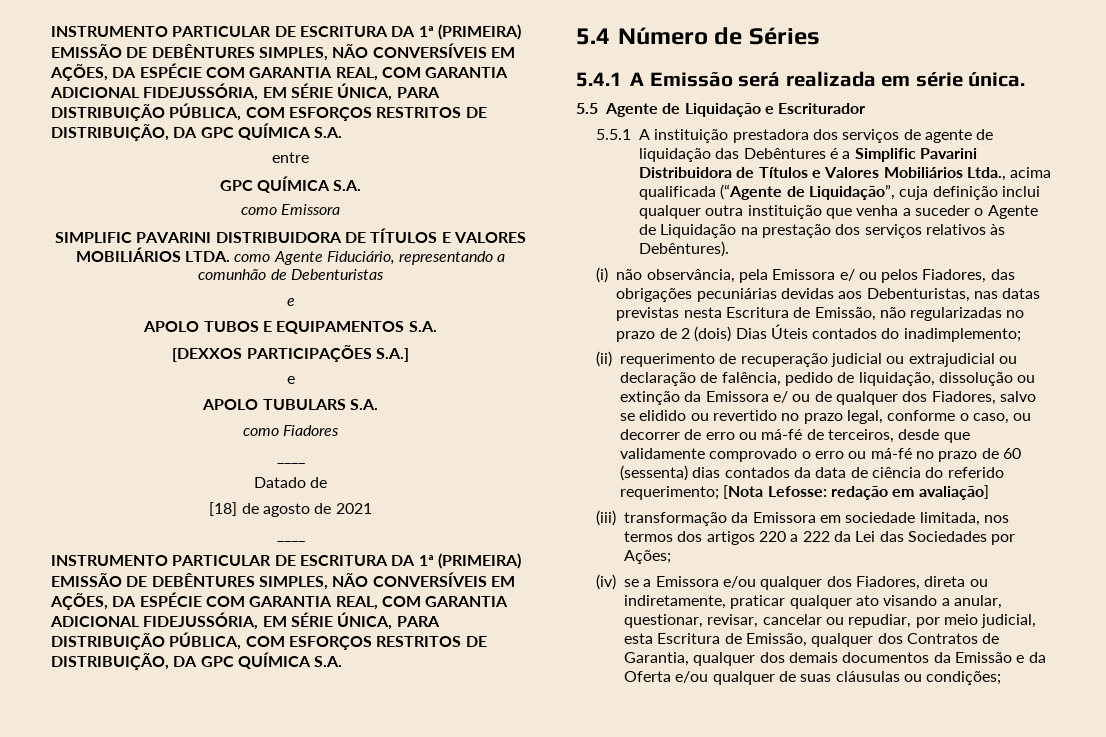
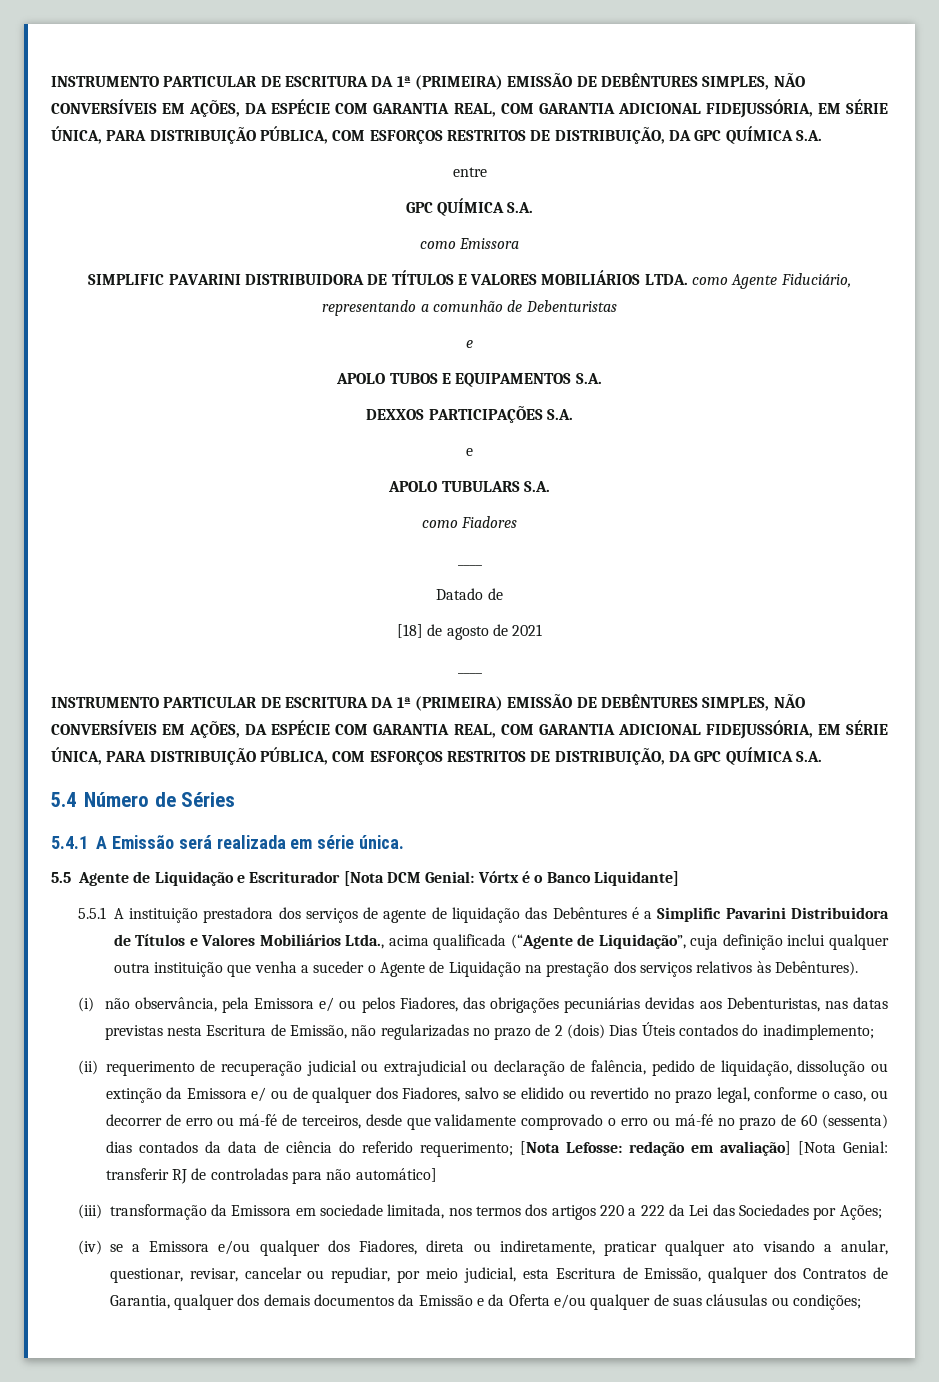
- [DEXXOS PARTICIPAÇÕES S.A.]
+ DEXXOS PARTICIPAÇÕES S.A.
- 5.5 Agente de Liquidação e Escriturador
+ 5.5 Agente de Liquidação e Escriturador [Nota DCM Genial: Vórtx é o Banco Liquidante]
- redação em avaliação]
+ redação em avaliação] [Nota Genial: transferir RJ de controladas para não automático]

